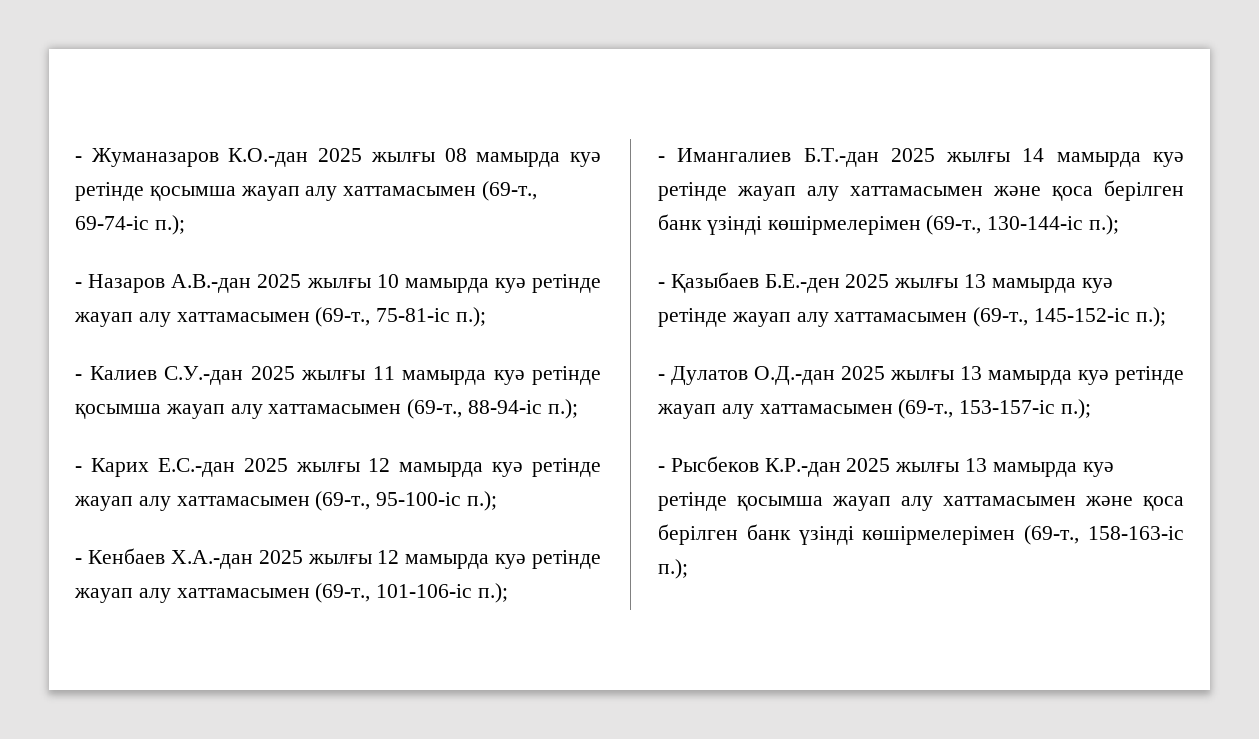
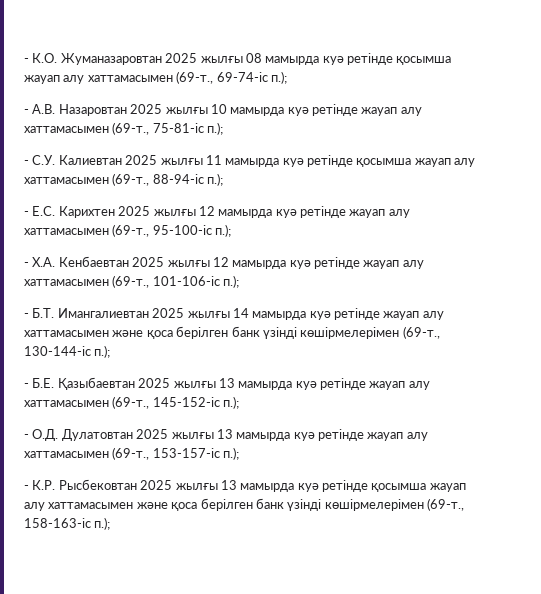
- - Жуманазаров К.О.-дан 2025 жылғы 08 мамырда куә ретінде қосымша жауап алу хаттамасымен (69-т., 69-74-іс п.);
+ - К.О. Жуманазаровтан 2025 жылғы 08 мамырда куә ретінде қосымша жауап алу хаттамасымен (69-т., 69-74-іс п.);
- - Назаров А.В.-дан 2025 жылғы 10 мамырда куә ретінде жауап алу хаттамасымен (69-т., 75-81-іс п.);
+ - А.В. Назаровтан 2025 жылғы 10 мамырда куә ретінде жауап алу хаттамасымен (69-т., 75-81-іс п.);
- - Калиев С.У.-дан 2025 жылғы 11 мамырда куә ретінде қосымша жауап алу хаттамасымен (69-т., 88-94-іс п.);
+ - С.У. Калиевтан 2025 жылғы 11 мамырда куә ретінде қосымша жауап алу хаттамасымен (69-т., 88-94-іс п.);
- - Карих Е.С.-дан 2025 жылғы 12 мамырда куә ретінде жауап алу хаттамасымен (69-т., 95-100-іс п.);
+ - Е.С. Карихтен 2025 жылғы 12 мамырда куә ретінде жауап алу хаттамасымен (69-т., 95-100-іс п.);
- - Кенбаев Х.А.-дан 2025 жылғы 12 мамырда куә ретінде жауап алу хаттамасымен (69-т., 101-106-іс п.);
+ - Х.А. Кенбаевтан 2025 жылғы 12 мамырда куә ретінде жауап алу хаттамасымен (69-т., 101-106-іс п.);
- - Имангалиев Б.Т.-дан 2025 жылғы 14 мамырда куә ретінде жауап алу хаттамасымен және қоса берілген банк үзінді көшірмелерімен (69-т., 130-144-іс п.);
+ - Б.Т. Имангалиевтан 2025 жылғы 14 мамырда куә ретінде жауап алу хаттамасымен және қоса берілген банк үзінді көшірмелерімен (69-т., 130-144-іс п.);
- - Қазыбаев Б.Е.-ден 2025 жылғы 13 мамырда куә ретінде жауап алу хаттамасымен (69-т., 145-152-іс п.);
+ - Б.Е. Қазыбаевтан 2025 жылғы 13 мамырда куә ретінде жауап алу хаттамасымен (69-т., 145-152-іс п.);
- - Дулатов О.Д.-дан 2025 жылғы 13 мамырда куә ретінде жауап алу хаттамасымен (69-т., 153-157-іс п.);
+ - О.Д. Дулатовтан 2025 жылғы 13 мамырда куә ретінде жауап алу хаттамасымен (69-т., 153-157-іс п.);
- - Рысбеков К.Р.-дан 2025 жылғы 13 мамырда куә ретінде қосымша жауап алу хаттамасымен және қоса берілген банк үзінді көшірмелерімен (69-т., 158-163-іс п.);
+ - К.Р. Рысбековтан 2025 жылғы 13 мамырда куә ретінде қосымша жауап алу хаттамасымен және қоса берілген банк үзінді көшірмелерімен (69-т., 158-163-іс п.);

